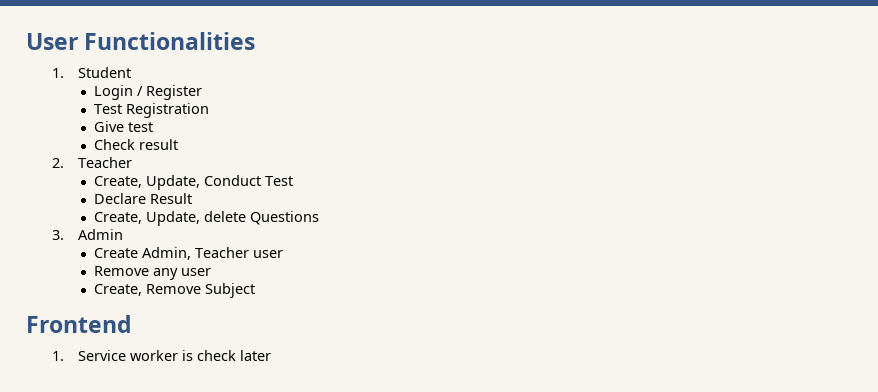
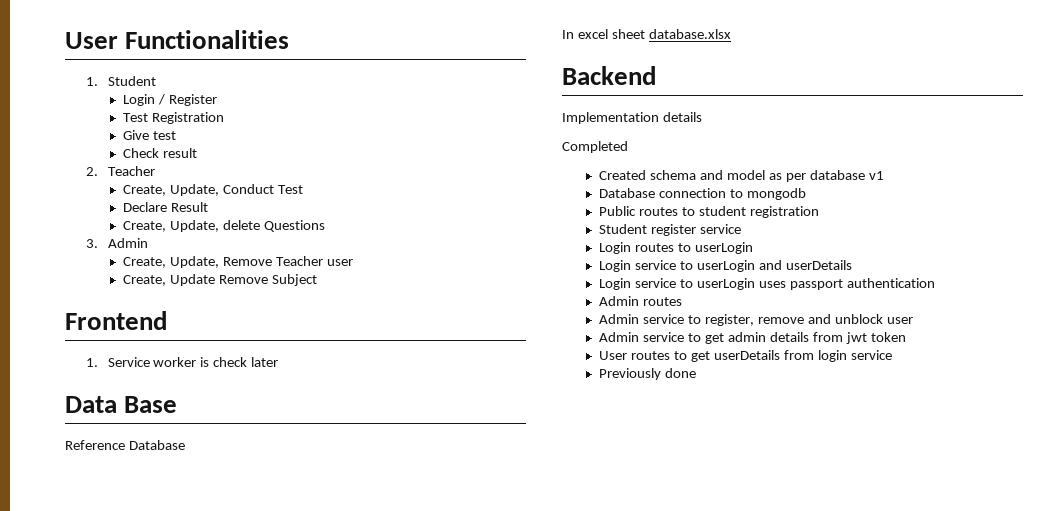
- Create Admin, Teacher user
+ Create, Update, Remove Teacher user
- Remove any user
- Create, Remove Subject
+ Create, Update Remove Subject
+ Data Base
+ Reference Database
+ In excel sheet database.xlsx
+ Backend
+ Implementation details
+ Completed
+ Created schema and model as per database v1
+ Database connection to mongodb
+ Public routes to student registration
+ Student register service
+ Login routes to userLogin
+ Login service to userLogin and userDetails
+ Login service to userLogin uses passport authentication
+ Admin routes
+ Admin service to register, remove and unblock user
+ Admin service to get admin details from jwt token
+ User routes to get userDetails from login service
+ Previously done

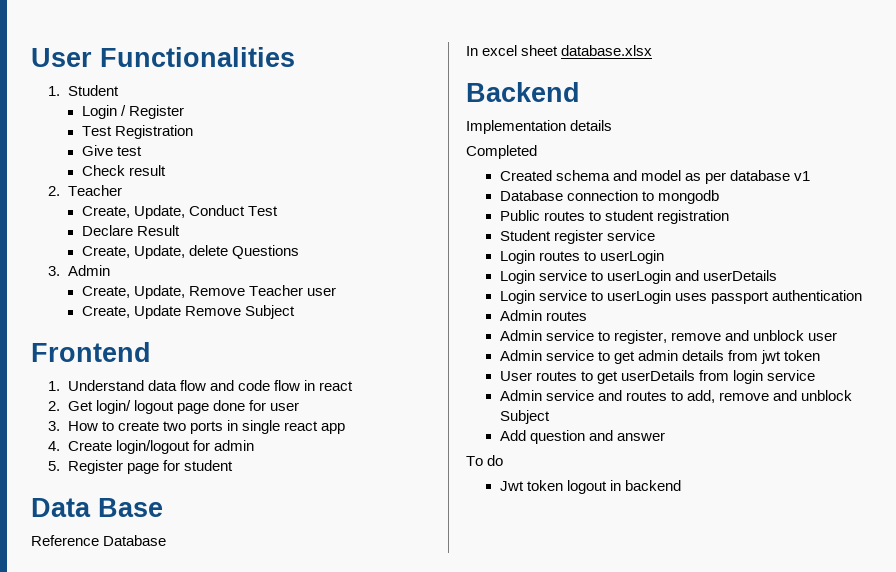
- 1. Service worker is check later
+ 1. Understand data flow and code flow in react
+ 2. Get login/ logout page done for user
+ 3. How to create two ports in single react app
+ 4. Create login/logout for admin
+ 5. Register page for student
- Previously done
+ Admin service and routes to add, remove and unblock Subject
+ Add question and answer
+ To do
+ Jwt token logout in backend

